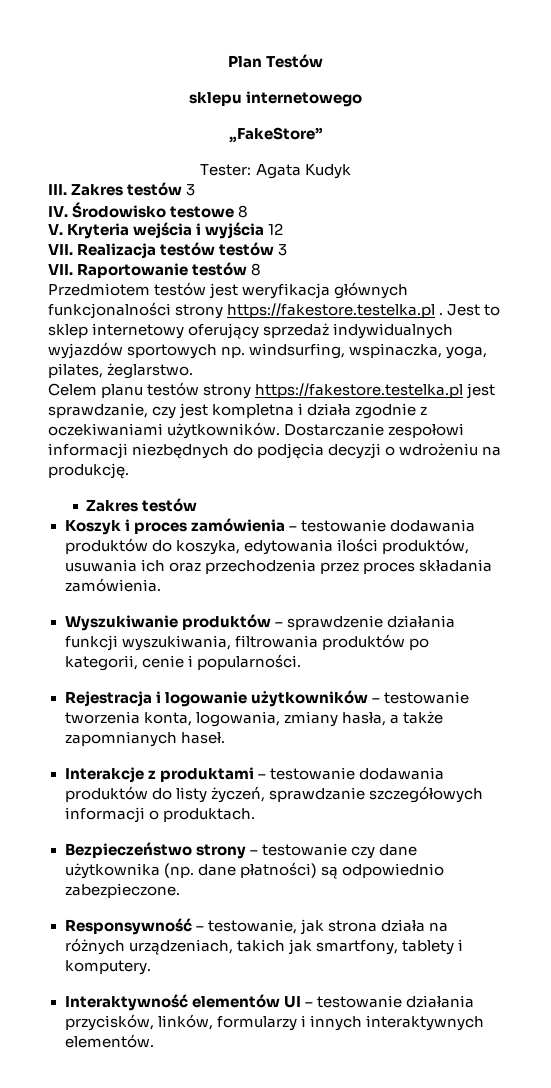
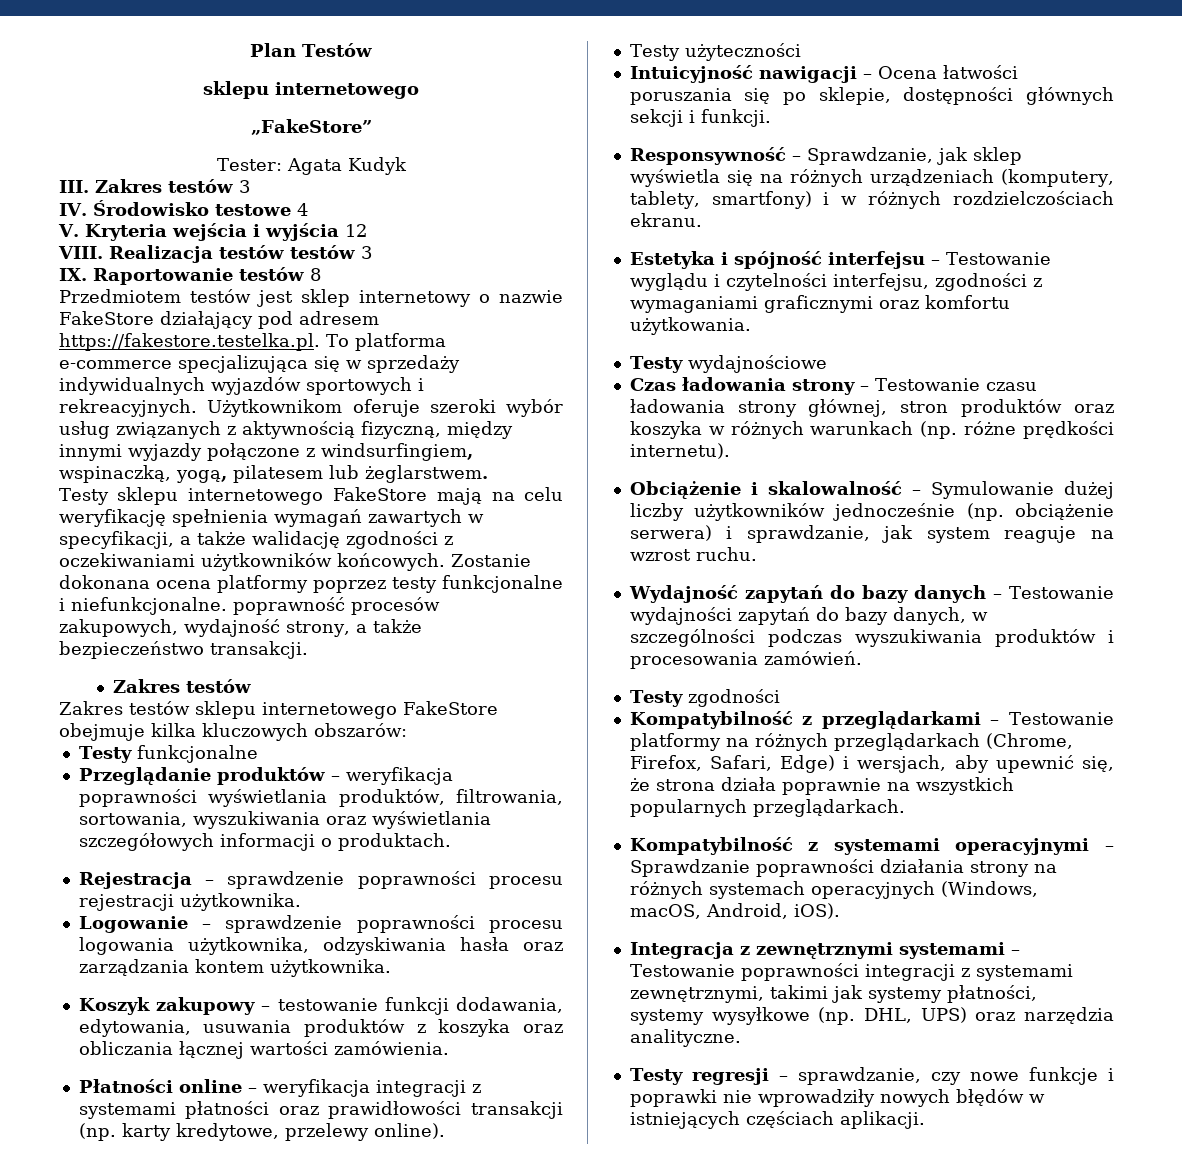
- IV. Środowisko testowe 8
+ IV. Środowisko testowe 4
- VII. Realizacja testów testów 3
+ VIII. Realizacja testów testów 3
- VII. Raportowanie testów 8
+ IX. Raportowanie testów 8
- Przedmiotem testów jest weryfikacja głównych funkcjonalności strony https://fakestore.testelka.pl . Jest to sklep internetowy oferujący sprzedaż indywidualnych wyjazdów sportowych np. windsurfing, wspinaczka, yoga, pilates, żeglarstwo.
- Celem planu testów strony https://fakestore.testelka.pl jest sprawdzanie, czy jest kompletna i działa zgodnie z oczekiwaniami użytkowników. Dostarczanie zespołowi informacji niezbędnych do podjęcia decyzji o wdrożeniu na produkcję.
+ Przedmiotem testów jest sklep internetowy o nazwie FakeStore działający pod adresem https://fakestore.testelka.pl. To platforma e-commerce specjalizująca się w sprzedaży indywidualnych wyjazdów sportowych i rekreacyjnych. Użytkownikom oferuje szeroki wybór usług związanych z aktywnością fizyczną, między innymi wyjazdy połączone z windsurfingiem, wspinaczką, yogą, pilatesem lub żeglarstwem.
+ Testy sklepu internetowego FakeStore mają na celu weryfikację spełnienia wymagań zawartych w specyfikacji, a także walidację zgodności z oczekiwaniami użytkowników końcowych. Zostanie dokonana ocena platformy poprzez testy funkcjonalne i niefunkcjonalne. poprawność procesów zakupowych, wydajność strony, a także bezpieczeństwo transakcji.
  Zakres testów
- Koszyk i proces zamówienia – testowanie dodawania produktów do koszyka, edytowania ilości produktów, usuwania ich oraz przechodzenia przez proces składania zamówienia.
- Wyszukiwanie produktów – sprawdzenie działania funkcji wyszukiwania, filtrowania produktów po kategorii, cenie i popularności.
- Rejestracja i logowanie użytkowników – testowanie tworzenia konta, logowania, zmiany hasła, a także zapomnianych haseł.
- Interakcje z produktami – testowanie dodawania produktów do listy życzeń, sprawdzanie szczegółowych informacji o produktach.
- Bezpieczeństwo strony – testowanie czy dane użytkownika (np. dane płatności) są odpowiednio zabezpieczone.
- Responsywność – testowanie, jak strona działa na różnych urządzeniach, takich jak smartfony, tablety i komputery.
- Interaktywność elementów UI – testowanie działania przycisków, linków, formularzy i innych interaktywnych elementów.
+ Zakres testów sklepu internetowego FakeStore obejmuje kilka kluczowych obszarów:
+ Testy funkcjonalne
+ Przeglądanie produktów – weryfikacja poprawności wyświetlania produktów, filtrowania, sortowania, wyszukiwania oraz wyświetlania szczegółowych informacji o produktach.
+ Rejestracja – sprawdzenie poprawności procesu rejestracji użytkownika.
+ Logowanie – sprawdzenie poprawności procesu logowania użytkownika, odzyskiwania hasła oraz zarządzania kontem użytkownika.
+ Koszyk zakupowy – testowanie funkcji dodawania, edytowania, usuwania produktów z koszyka oraz obliczania łącznej wartości zamówienia.
+ Płatności online – weryfikacja integracji z systemami płatności oraz prawidłowości transakcji (np. karty kredytowe, przelewy online).
+ Testy użyteczności
+ Intuicyjność nawigacji – Ocena łatwości poruszania się po sklepie, dostępności głównych sekcji i funkcji.
+ Responsywność – Sprawdzanie, jak sklep wyświetla się na różnych urządzeniach (komputery, tablety, smartfony) i w różnych rozdzielczościach ekranu.
+ Estetyka i spójność interfejsu – Testowanie wyglądu i czytelności interfejsu, zgodności z wymaganiami graficznymi oraz komfortu użytkowania.
+ Testy wydajnościowe
+ Czas ładowania strony – Testowanie czasu ładowania strony głównej, stron produktów oraz koszyka w różnych warunkach (np. różne prędkości internetu).
+ Obciążenie i skalowalność – Symulowanie dużej liczby użytkowników jednocześnie (np. obciążenie serwera) i sprawdzanie, jak system reaguje na wzrost ruchu.
+ Wydajność zapytań do bazy danych – Testowanie wydajności zapytań do bazy danych, w szczególności podczas wyszukiwania produktów i procesowania zamówień.
+ Testy zgodności
+ Kompatybilność z przeglądarkami – Testowanie platformy na różnych przeglądarkach (Chrome, Firefox, Safari, Edge) i wersjach, aby upewnić się, że strona działa poprawnie na wszystkich popularnych przeglądarkach.
+ Kompatybilność z systemami operacyjnymi – Sprawdzanie poprawności działania strony na różnych systemach operacyjnych (Windows, macOS, Android, iOS).
+ Integracja z zewnętrznymi systemami – Testowanie poprawności integracji z systemami zewnętrznymi, takimi jak systemy płatności, systemy wysyłkowe (np. DHL, UPS) oraz narzędzia analityczne.
+ Testy regresji – sprawdzanie, czy nowe funkcje i poprawki nie wprowadziły nowych błędów w istniejących częściach aplikacji.

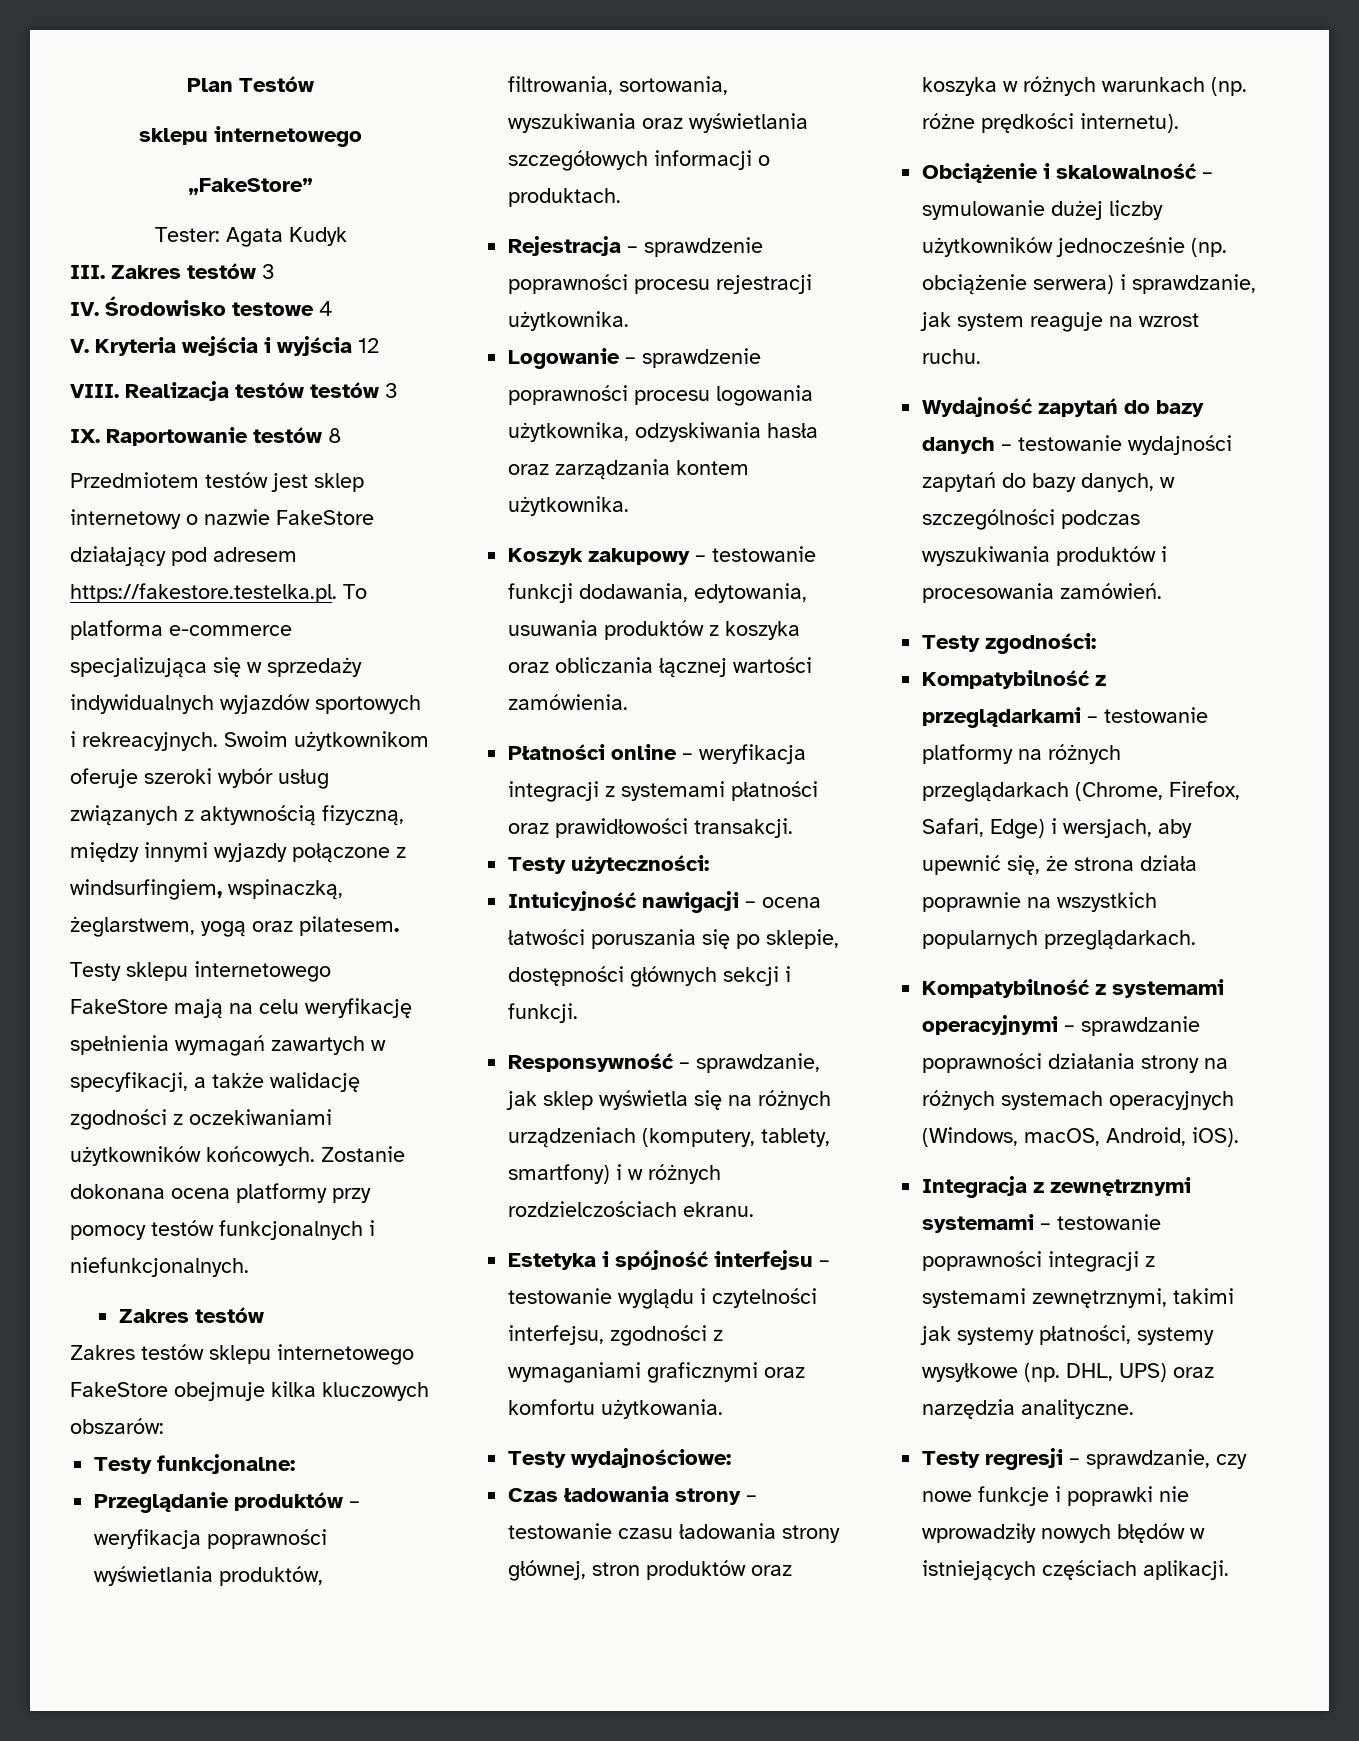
- Użytkownikom oferuje szeroki wybór usług związanych z aktywnością fizyczną, między innymi wyjazdy połączone z windsurfingiem, wspinaczką, yogą, pilatesem lub żeglarstwem.
+ Swoim użytkownikom oferuje szeroki wybór usług związanych z aktywnością fizyczną, między innymi wyjazdy połączone z windsurfingiem, wspinaczką, żeglarstwem, yogą oraz pilatesem.
- Zostanie dokonana ocena platformy poprzez testy funkcjonalne i niefunkcjonalne. poprawność procesów zakupowych, wydajność strony, a także bezpieczeństwo transakcji.
+ Zostanie dokonana ocena platformy przy pomocy testów funkcjonalnych i niefunkcjonalnych.
- Testy funkcjonalne
+ Testy funkcjonalne:
- Płatności online – weryfikacja integracji z systemami płatności oraz prawidłowości transakcji (np. karty kredytowe, przelewy online).
- Testy użyteczności
+ Płatności online – weryfikacja integracji z systemami płatności oraz prawidłowości transakcji.
+ Testy użyteczności:
- Intuicyjność nawigacji – Ocena łatwości poruszania się po sklepie, dostępności głównych sekcji i funkcji.
+ Intuicyjność nawigacji – ocena łatwości poruszania się po sklepie, dostępności głównych sekcji i funkcji.
- Responsywność – Sprawdzanie, jak sklep wyświetla się na różnych urządzeniach (komputery, tablety, smartfony) i w różnych rozdzielczościach ekranu.
+ Responsywność – sprawdzanie, jak sklep wyświetla się na różnych urządzeniach (komputery, tablety, smartfony) i w różnych rozdzielczościach ekranu.
- Estetyka i spójność interfejsu – Testowanie wyglądu i czytelności interfejsu, zgodności z wymaganiami graficznymi oraz komfortu użytkowania.
+ Estetyka i spójność interfejsu – testowanie wyglądu i czytelności interfejsu, zgodności z wymaganiami graficznymi oraz komfortu użytkowania.
- Testy wydajnościowe
+ Testy wydajnościowe:
- Czas ładowania strony – Testowanie czasu ładowania strony głównej, stron produktów oraz koszyka w różnych warunkach (np. różne prędkości internetu).
+ Czas ładowania strony – testowanie czasu ładowania strony głównej, stron produktów oraz koszyka w różnych warunkach (np. różne prędkości internetu).
- Obciążenie i skalowalność – Symulowanie dużej liczby użytkowników jednocześnie (np. obciążenie serwera) i sprawdzanie, jak system reaguje na wzrost ruchu.
+ Obciążenie i skalowalność – symulowanie dużej liczby użytkowników jednocześnie (np. obciążenie serwera) i sprawdzanie, jak system reaguje na wzrost ruchu.
- Wydajność zapytań do bazy danych – Testowanie wydajności zapytań do bazy danych, w szczególności podczas wyszukiwania produktów i procesowania zamówień.
+ Wydajność zapytań do bazy danych – testowanie wydajności zapytań do bazy danych, w szczególności podczas wyszukiwania produktów i procesowania zamówień.
- Testy zgodności
+ Testy zgodności:
- Kompatybilność z przeglądarkami – Testowanie platformy na różnych przeglądarkach (Chrome, Firefox, Safari, Edge) i wersjach, aby upewnić się, że strona działa poprawnie na wszystkich popularnych przeglądarkach.
+ Kompatybilność z przeglądarkami – testowanie platformy na różnych przeglądarkach (Chrome, Firefox, Safari, Edge) i wersjach, aby upewnić się, że strona działa poprawnie na wszystkich popularnych przeglądarkach.
- Kompatybilność z systemami operacyjnymi – Sprawdzanie poprawności działania strony na różnych systemach operacyjnych (Windows, macOS, Android, iOS).
+ Kompatybilność z systemami operacyjnymi – sprawdzanie poprawności działania strony na różnych systemach operacyjnych (Windows, macOS, Android, iOS).
- Integracja z zewnętrznymi systemami – Testowanie poprawności integracji z systemami zewnętrznymi, takimi jak systemy płatności, systemy wysyłkowe (np. DHL, UPS) oraz narzędzia analityczne.
+ Integracja z zewnętrznymi systemami – testowanie poprawności integracji z systemami zewnętrznymi, takimi jak systemy płatności, systemy wysyłkowe (np. DHL, UPS) oraz narzędzia analityczne.

